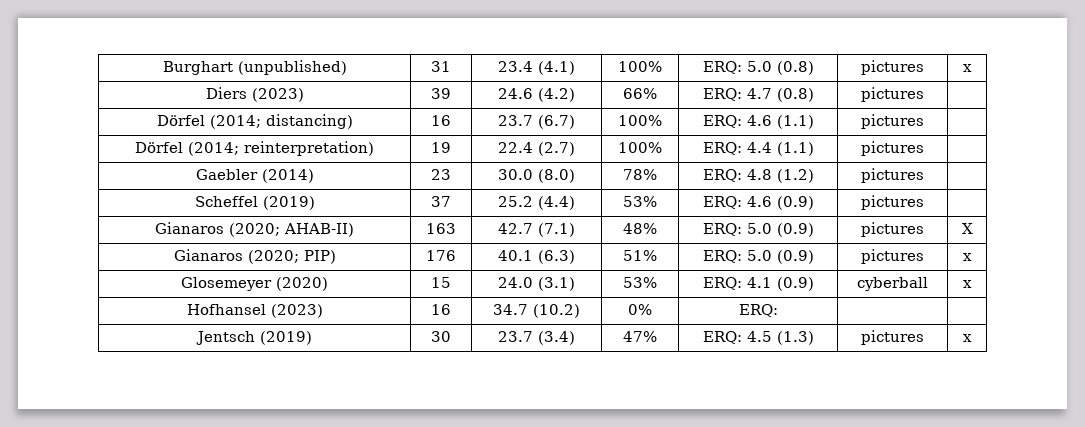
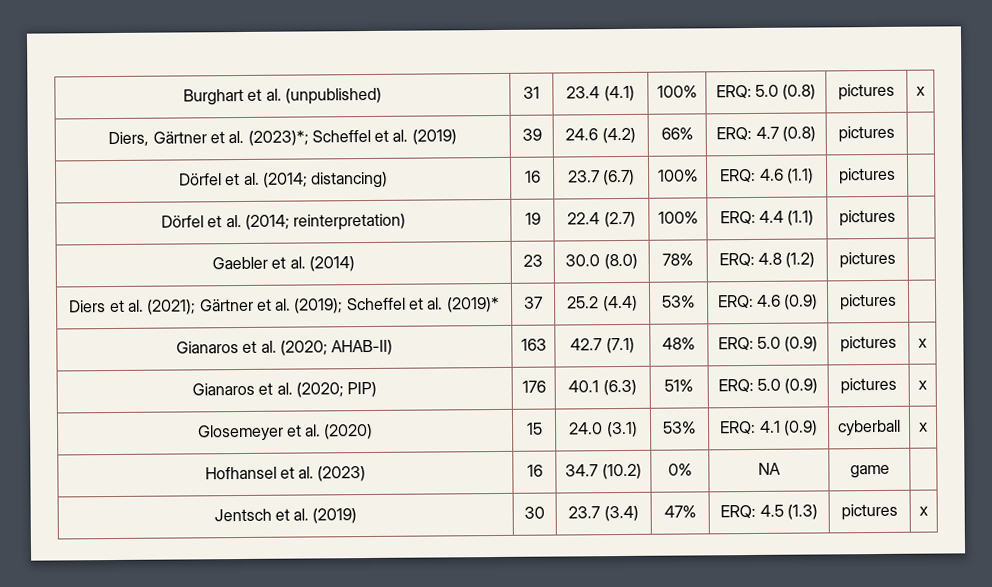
- Burghart (unpublished) | 31 | 23.4 (4.1) | 100% | ERQ: 5.0 (0.8) | pictures | x
+ Burghart et al. (unpublished) | 31 | 23.4 (4.1) | 100% | ERQ: 5.0 (0.8) | pictures | x
- Diers (2023) | 39 | 24.6 (4.2) | 66% | ERQ: 4.7 (0.8) | pictures |
+ Diers, Gärtner et al. (2023)*; Scheffel et al. (2019) | 39 | 24.6 (4.2) | 66% | ERQ: 4.7 (0.8) | pictures |
- Dörfel (2014; distancing) | 16 | 23.7 (6.7) | 100% | ERQ: 4.6 (1.1) | pictures |
+ Dörfel et al. (2014; distancing) | 16 | 23.7 (6.7) | 100% | ERQ: 4.6 (1.1) | pictures |
- Dörfel (2014; reinterpretation) | 19 | 22.4 (2.7) | 100% | ERQ: 4.4 (1.1) | pictures |
+ Dörfel et al. (2014; reinterpretation) | 19 | 22.4 (2.7) | 100% | ERQ: 4.4 (1.1) | pictures |
- Gaebler (2014) | 23 | 30.0 (8.0) | 78% | ERQ: 4.8 (1.2) | pictures |
+ Gaebler et al. (2014) | 23 | 30.0 (8.0) | 78% | ERQ: 4.8 (1.2) | pictures |
- Scheffel (2019) | 37 | 25.2 (4.4) | 53% | ERQ: 4.6 (0.9) | pictures |
+ Diers et al. (2021); Gärtner et al. (2019); Scheffel et al. (2019)* | 37 | 25.2 (4.4) | 53% | ERQ: 4.6 (0.9) | pictures |
- Gianaros (2020; AHAB-II) | 163 | 42.7 (7.1) | 48% | ERQ: 5.0 (0.9) | pictures | X
- Gianaros (2020; PIP) | 176 | 40.1 (6.3) | 51% | ERQ: 5.0 (0.9) | pictures | x
+ Gianaros et al. (2020; AHAB-II) | 163 | 42.7 (7.1) | 48% | ERQ: 5.0 (0.9) | pictures | x
+ Gianaros et al. (2020; PIP) | 176 | 40.1 (6.3) | 51% | ERQ: 5.0 (0.9) | pictures | x
- Glosemeyer (2020) | 15 | 24.0 (3.1) | 53% | ERQ: 4.1 (0.9) | cyberball | x
+ Glosemeyer et al. (2020) | 15 | 24.0 (3.1) | 53% | ERQ: 4.1 (0.9) | cyberball | x
- Hofhansel (2023) | 16 | 34.7 (10.2) | 0% | ERQ: | |
+ Hofhansel et al. (2023) | 16 | 34.7 (10.2) | 0% | NA | game |
- Jentsch (2019) | 30 | 23.7 (3.4) | 47% | ERQ: 4.5 (1.3) | pictures | x
+ Jentsch et al. (2019) | 30 | 23.7 (3.4) | 47% | ERQ: 4.5 (1.3) | pictures | x

